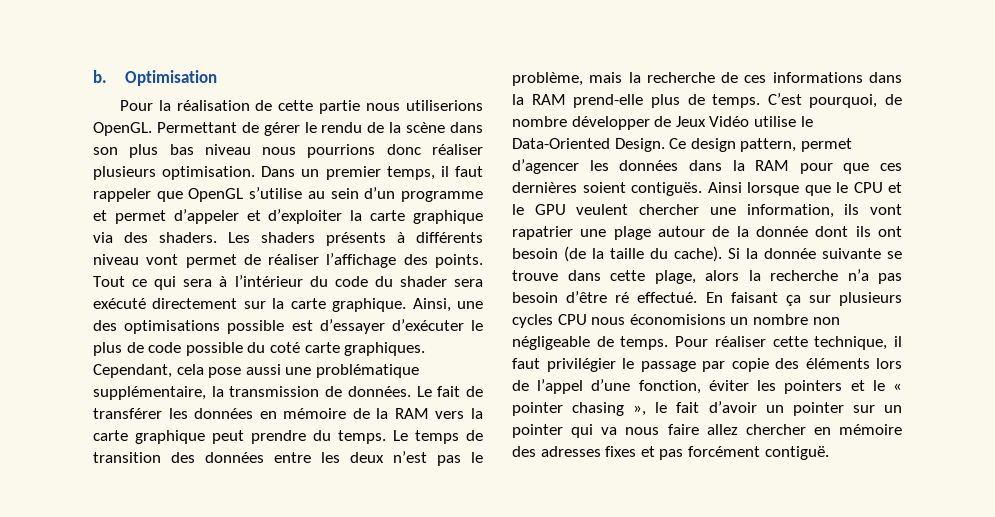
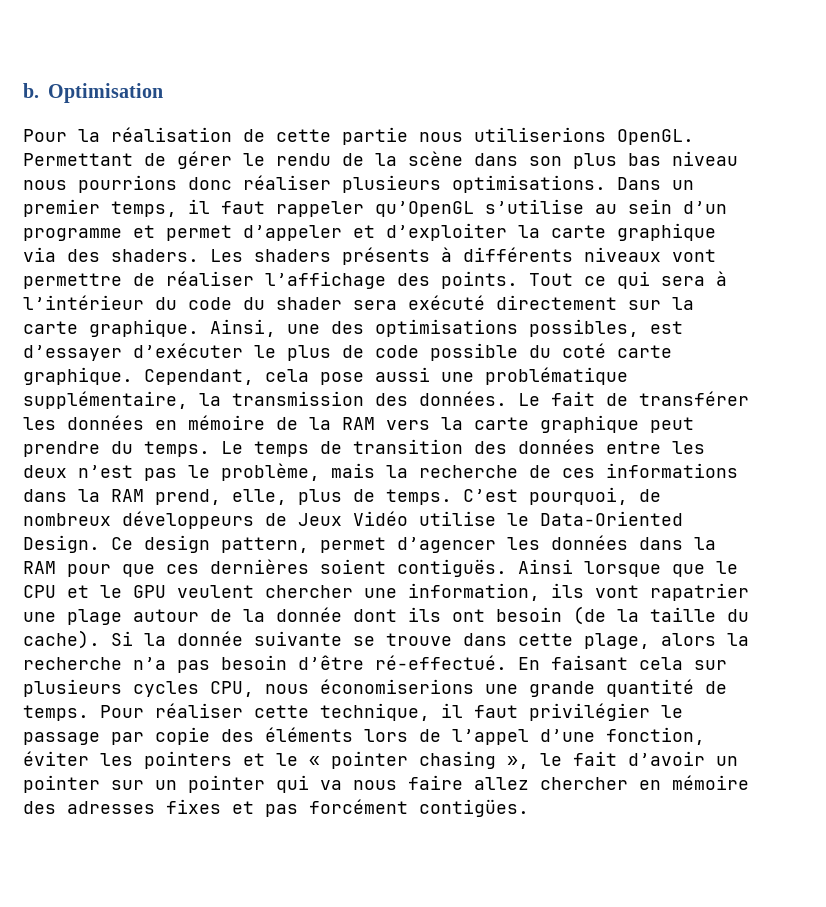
- Permettant de gérer le rendu de la scène dans son plus bas niveau nous pourrions donc réaliser plusieurs optimisation.
+ Permettant de gérer le rendu de la scène dans son plus bas niveau nous pourrions donc réaliser plusieurs optimisations.
- Dans un premier temps, il faut rappeler que OpenGL s’utilise au sein d’un programme et permet d’appeler et d’exploiter la carte graphique via des shaders.
+ Dans un premier temps, il faut rappeler qu’OpenGL s’utilise au sein d’un programme et permet d’appeler et d’exploiter la carte graphique via des shaders.
- Les shaders présents à différents niveau vont permet de réaliser l’affichage des points.
+ Les shaders présents à différents niveaux vont permettre de réaliser l’affichage des points.
- Ainsi, une des optimisations possible est d’essayer d’exécuter le plus de code possible du coté carte graphiques.
+ Ainsi, une des optimisations possibles, est d’essayer d’exécuter le plus de code possible du coté carte graphique.
- Cependant, cela pose aussi une problématique supplémentaire, la transmission de données.
+ Cependant, cela pose aussi une problématique supplémentaire, la transmission des données.
- Le temps de transition des données entre les deux n’est pas le problème, mais la recherche de ces informations dans la RAM prend-elle plus de temps.
+ Le temps de transition des données entre les deux n’est pas le problème, mais la recherche de ces informations dans la RAM prend, elle, plus de temps.
- C’est pourquoi, de nombre développer de Jeux Vidéo utilise le Data-Oriented Design.
+ C’est pourquoi, de nombreux développeurs de Jeux Vidéo utilise le Data-Oriented Design.
- Si la donnée suivante se trouve dans cette plage, alors la recherche n’a pas besoin d’être ré effectué.
+ Si la donnée suivante se trouve dans cette plage, alors la recherche n’a pas besoin d’être ré-effectué.
- En faisant ça sur plusieurs cycles CPU nous économisions un nombre non négligeable de temps.
+ En faisant cela sur plusieurs cycles CPU, nous économiserions une grande quantité de temps.
- Pour réaliser cette technique, il faut privilégier le passage par copie des éléments lors de l’appel d’une fonction, éviter les pointers et le « pointer chasing », le fait d’avoir un pointer sur un pointer qui va nous faire allez chercher en mémoire des adresses fixes et pas forcément contiguë.
+ Pour réaliser cette technique, il faut privilégier le passage par copie des éléments lors de l’appel d’une fonction, éviter les pointers et le « pointer chasing », le fait d’avoir un pointer sur un pointer qui va nous faire allez chercher en mémoire des adresses fixes et pas forcément contigües.

